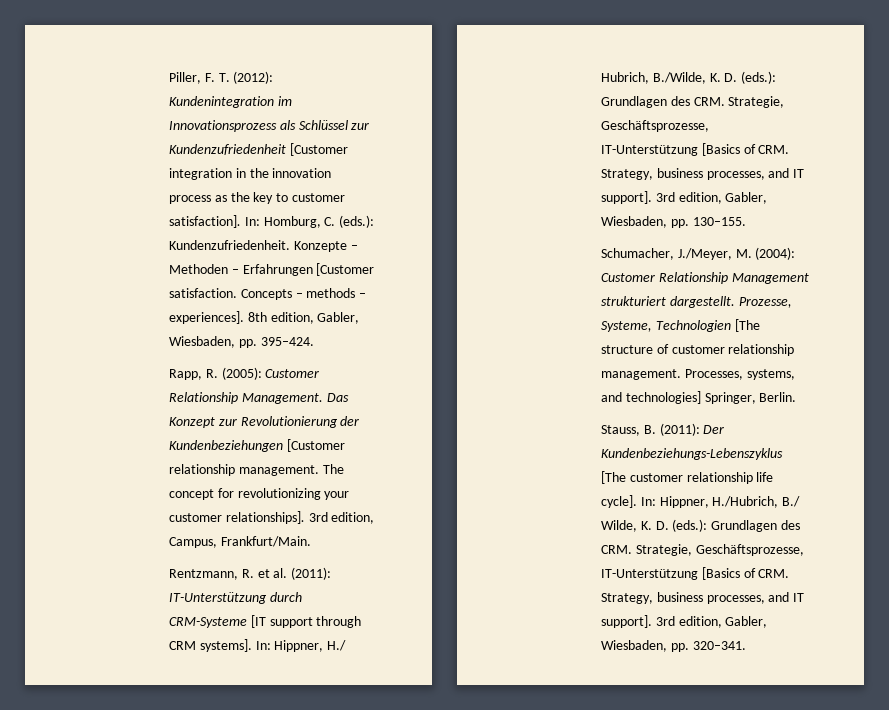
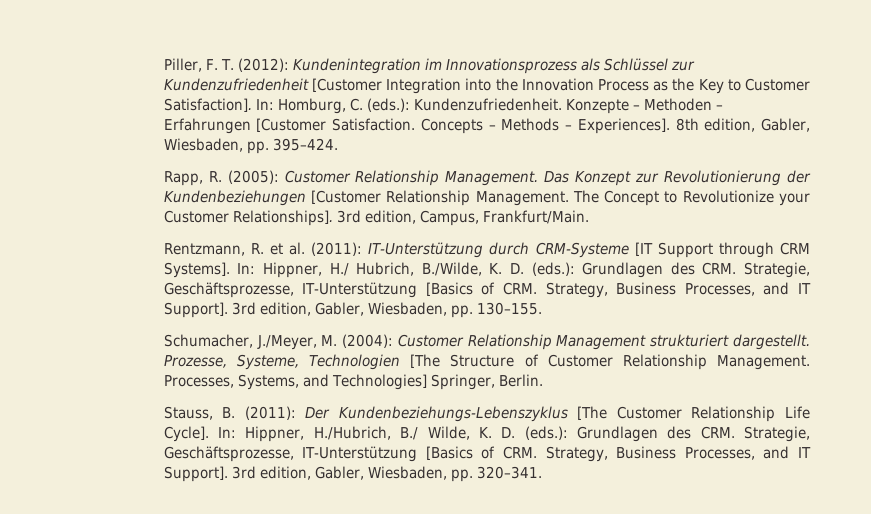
- Piller, F. T. (2012): Kundenintegration im Innovationsprozess als Schlüssel zur Kundenzufriedenheit [Customer integration in the innovation process as the key to customer satisfaction].
+ Piller, F. T. (2012): Kundenintegration im Innovationsprozess als Schlüssel zur Kundenzufriedenheit [Customer Integration into the Innovation Process as the Key to Customer Satisfaction].
- Konzepte – Methoden – Erfahrungen [Customer satisfaction.
+ Konzepte – Methoden – Erfahrungen [Customer Satisfaction.
- Concepts – methods – experiences].
+ Concepts – Methods – Experiences].
- Das Konzept zur Revolutionierung der Kundenbeziehungen [Customer relationship management. The concept for revolutionizing your customer relationships].
+ Das Konzept zur Revolutionierung der Kundenbeziehungen [Customer Relationship Management. The Concept to Revolutionize your Customer Relationships].
- Rentzmann, R. et al. (2011): IT-Unterstützung durch CRM-Systeme [IT support through CRM systems].
+ Rentzmann, R. et al. (2011): IT-Unterstützung durch CRM-Systeme [IT Support through CRM Systems].
- In: Hippner, H./ Hubrich, B./Wilde, K. D. (eds.): Grundlagen des CRM. Strategie, Geschäftsprozesse, IT-Unterstützung [Basics of CRM. Strategy, business processes, and IT support].
+ In: Hippner, H./ Hubrich, B./Wilde, K. D. (eds.): Grundlagen des CRM. Strategie, Geschäftsprozesse, IT-Unterstützung [Basics of CRM. Strategy, Business Processes, and IT Support].
- Prozesse, Systeme, Technologien [The structure of customer relationship management. Processes, systems, and technologies] Springer, Berlin.
+ Prozesse, Systeme, Technologien [The Structure of Customer Relationship Management. Processes, Systems, and Technologies] Springer, Berlin.
- Stauss, B. (2011): Der Kundenbeziehungs-Lebenszyklus [The customer relationship life cycle].
+ Stauss, B. (2011): Der Kundenbeziehungs-Lebenszyklus [The Customer Relationship Life Cycle].
- In: Hippner, H./Hubrich, B./ Wilde, K. D. (eds.): Grundlagen des CRM. Strategie, Geschäftsprozesse, IT-Unterstützung [Basics of CRM. Strategy, business processes, and IT support].
+ In: Hippner, H./Hubrich, B./ Wilde, K. D. (eds.): Grundlagen des CRM. Strategie, Geschäftsprozesse, IT-Unterstützung [Basics of CRM. Strategy, Business Processes, and IT Support].

